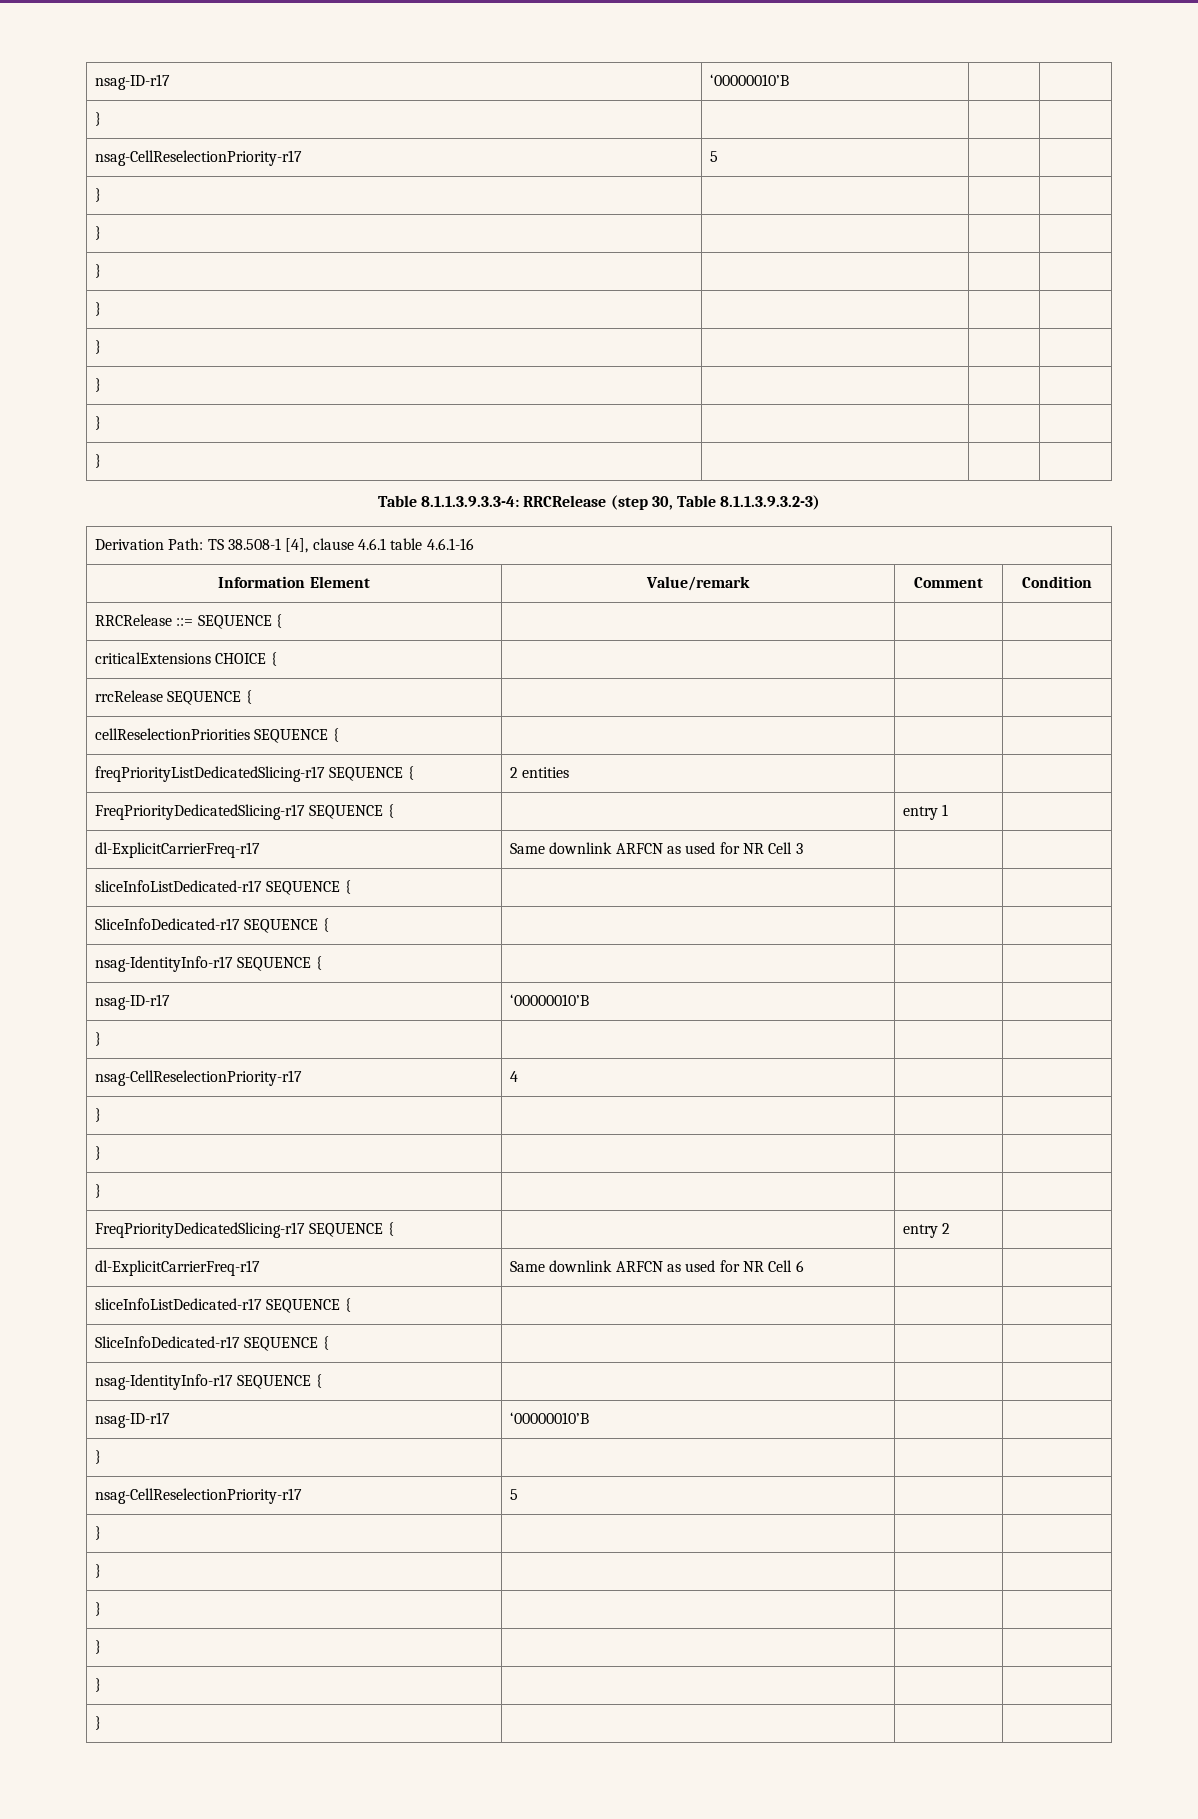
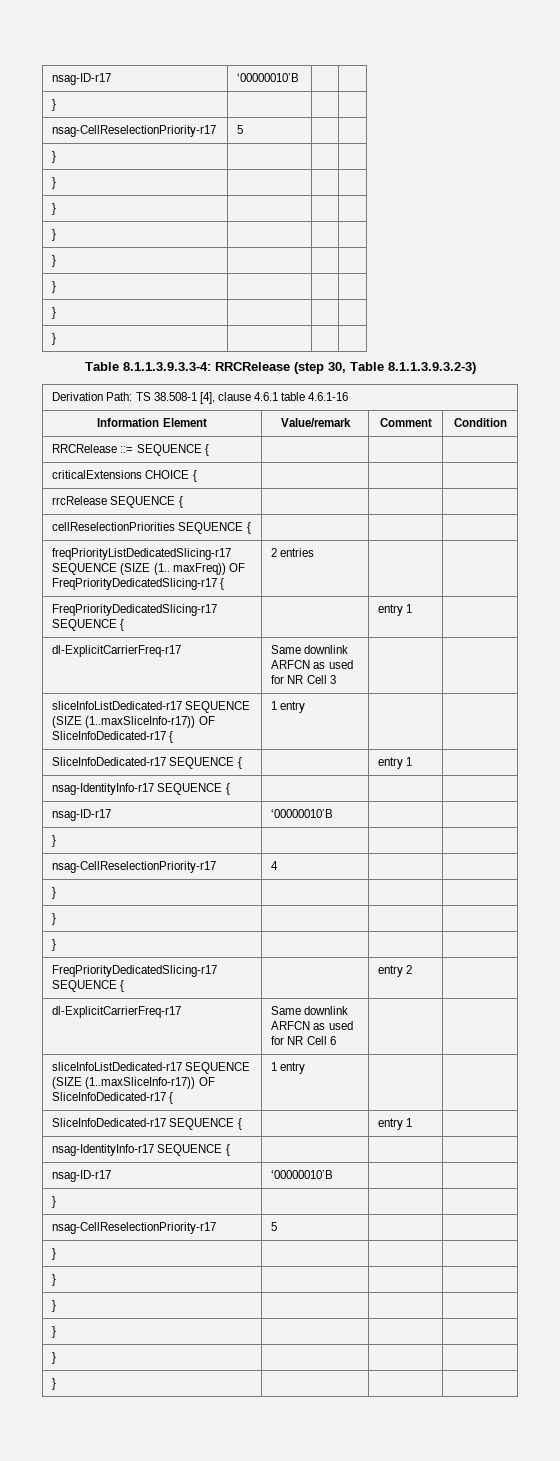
- freqPriorityListDedicatedSlicing-r17 SEQUENCE { | 2 entities | |
+ freqPriorityListDedicatedSlicing-r17 SEQUENCE (SIZE (1.. maxFreq)) OF FreqPriorityDedicatedSlicing-r17 { | 2 entries | |
  dl-ExplicitCarrierFreq-r17 | Same downlink ARFCN as used for NR Cell 3 | |
- sliceInfoListDedicated-r17 SEQUENCE { | | |
- SliceInfoDedicated-r17 SEQUENCE { | | |
+ sliceInfoListDedicated-r17 SEQUENCE (SIZE (1..maxSliceInfo-r17)) OF SliceInfoDedicated-r17 { | 1 entry | |
+ SliceInfoDedicated-r17 SEQUENCE { | | entry 1 |
  dl-ExplicitCarrierFreq-r17 | Same downlink ARFCN as used for NR Cell 6 | |
- sliceInfoListDedicated-r17 SEQUENCE { | | |
- SliceInfoDedicated-r17 SEQUENCE { | | |
+ sliceInfoListDedicated-r17 SEQUENCE (SIZE (1..maxSliceInfo-r17)) OF SliceInfoDedicated-r17 { | 1 entry | |
+ SliceInfoDedicated-r17 SEQUENCE { | | entry 1 |

